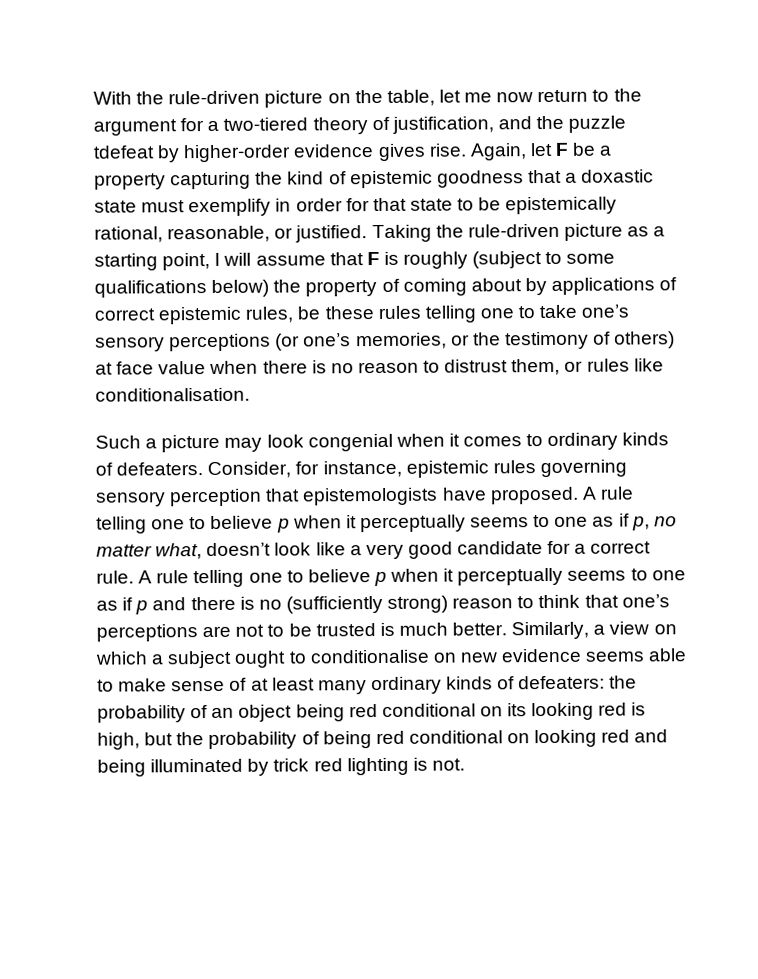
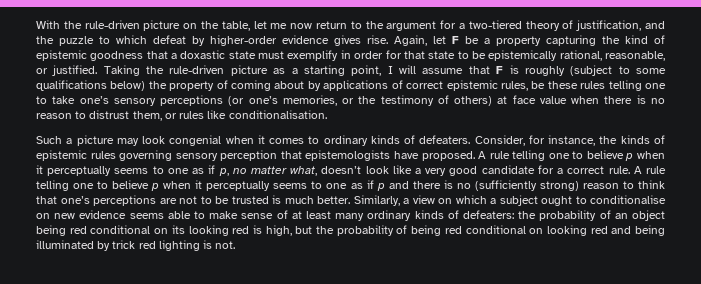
- With the rule-driven picture on the table, let me now return to the argument for a two-tiered theory of justification, and the puzzle tdefeat by higher-order evidence gives rise.
+ With the rule-driven picture on the table, let me now return to the argument for a two-tiered theory of justification, and the puzzle to which defeat by higher-order evidence gives rise.
- Consider, for instance, epistemic rules governing sensory perception that epistemologists have proposed.
+ Consider, for instance, the kinds of epistemic rules governing sensory perception that epistemologists have proposed.

